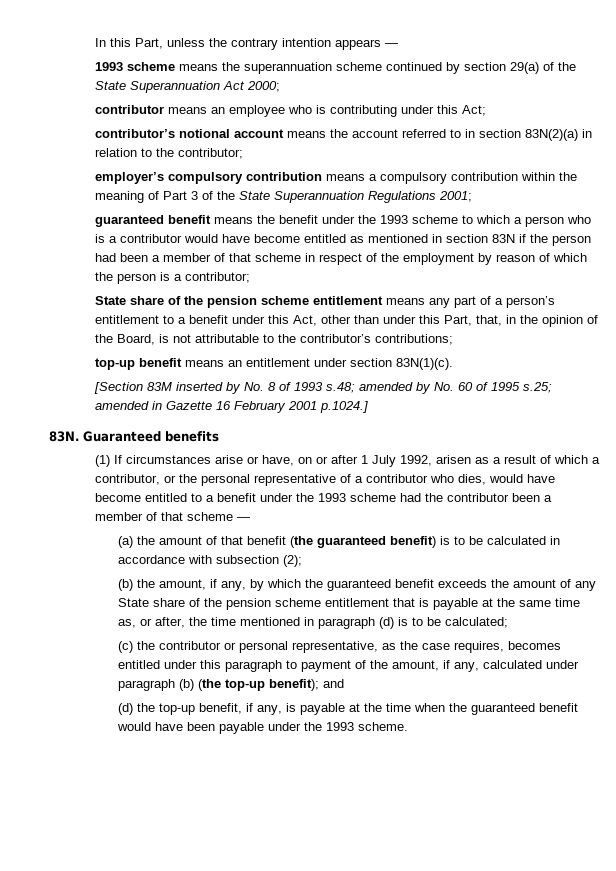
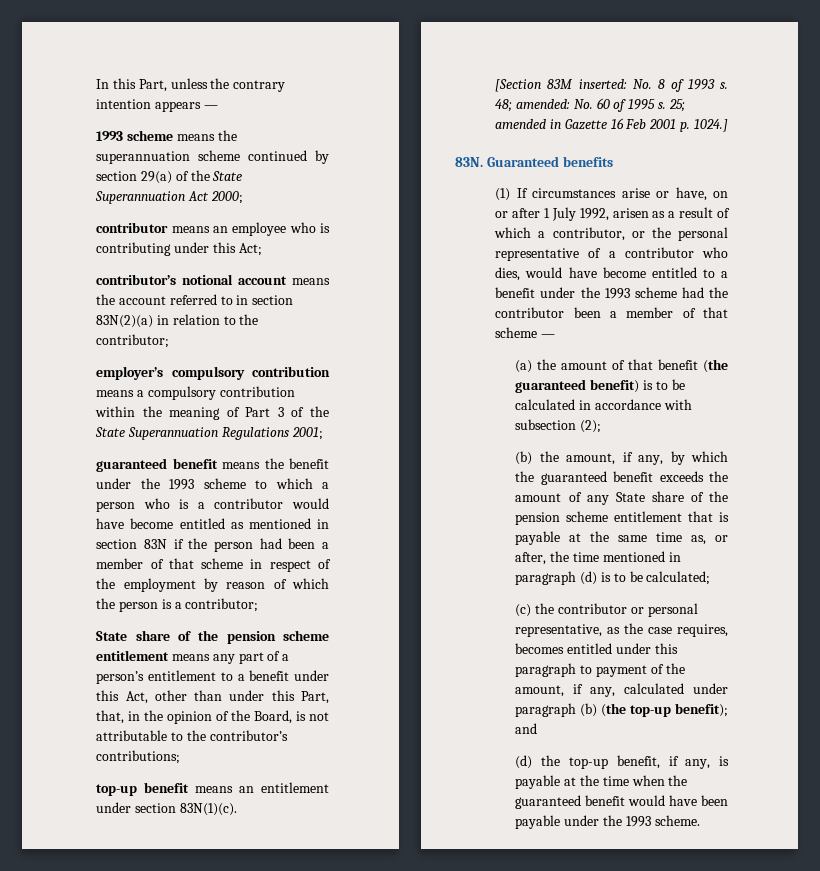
- [Section 83M inserted by No. 8 of 1993 s.48; amended by No. 60 of 1995 s.25; amended in Gazette 16 February 2001 p.1024.]
+ [Section 83M inserted: No. 8 of 1993 s. 48; amended: No. 60 of 1995 s. 25; amended in Gazette 16 Feb 2001 p. 1024.]

